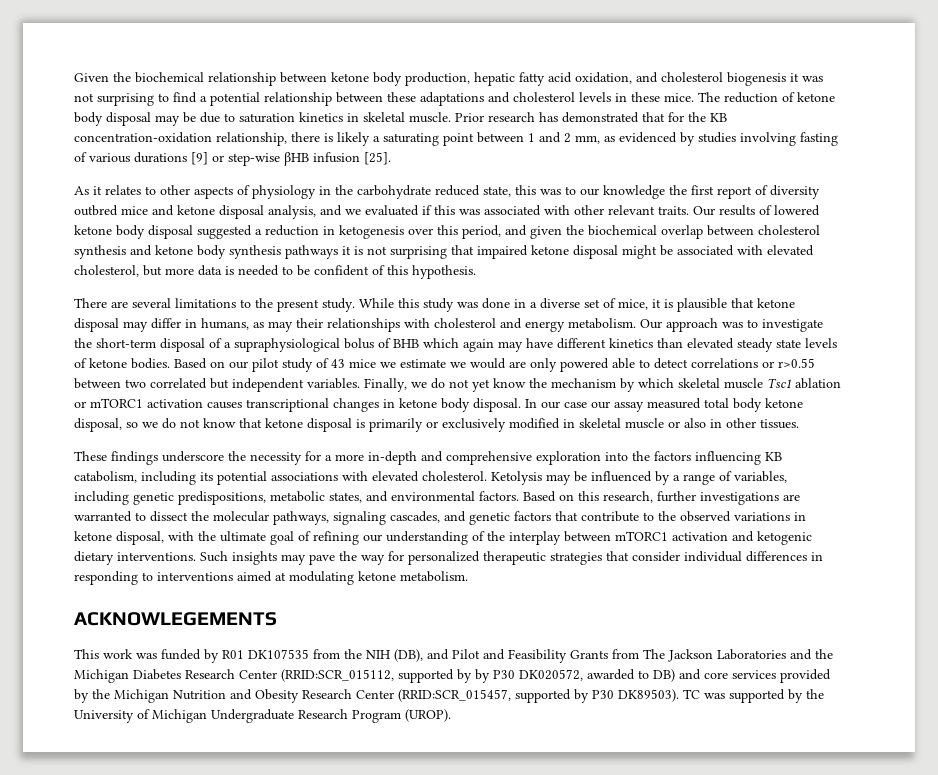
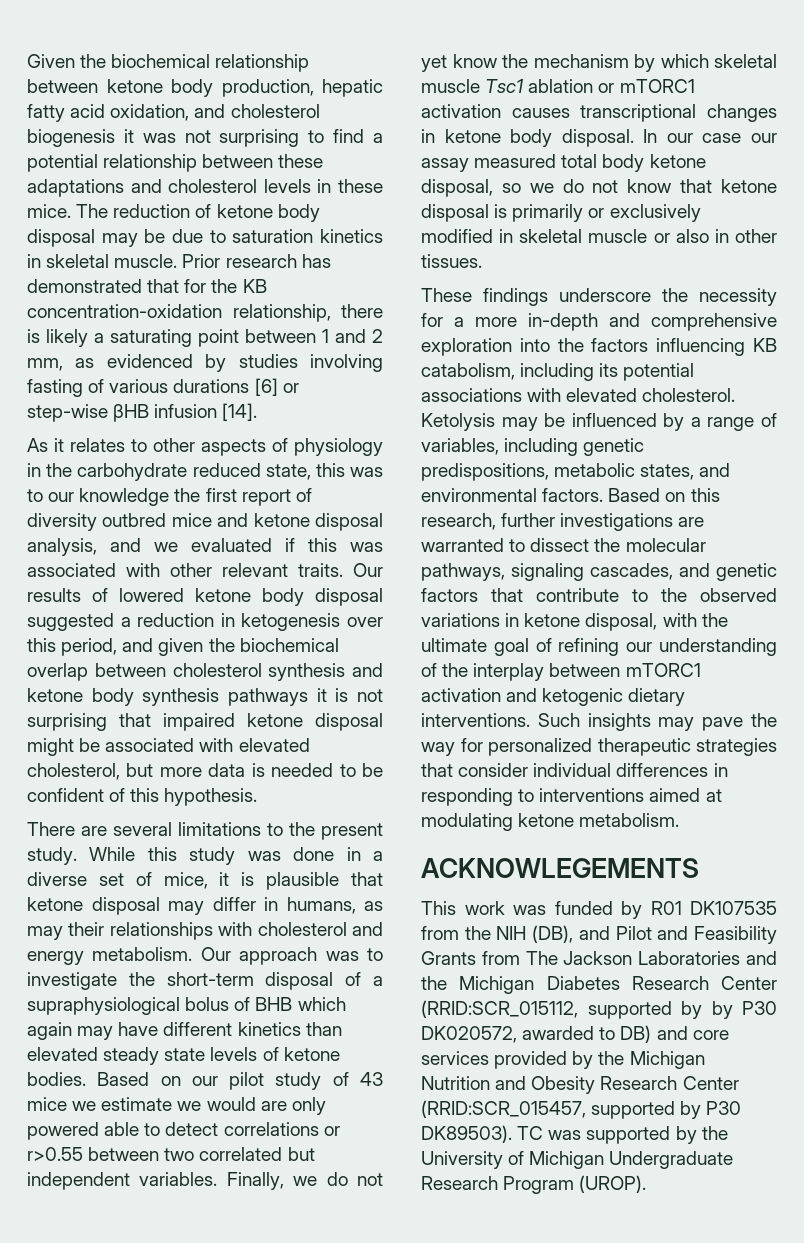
- Prior research has demonstrated that for the KB concentration-oxidation relationship, there is likely a saturating point between 1 and 2 mm, as evidenced by studies involving fasting of various durations [9] or step-wise βHB infusion [25].
+ Prior research has demonstrated that for the KB concentration-oxidation relationship, there is likely a saturating point between 1 and 2 mm, as evidenced by studies involving fasting of various durations [6] or step-wise βHB infusion [14].

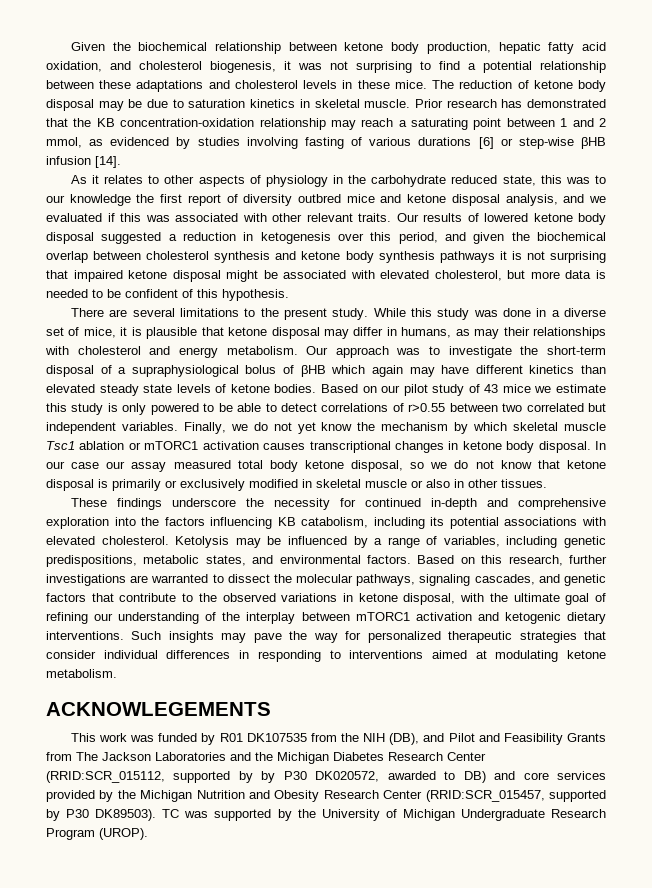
- Given the biochemical relationship between ketone body production, hepatic fatty acid oxidation, and cholesterol biogenesis it was not surprising to find a potential relationship between these adaptations and cholesterol levels in these mice.
+ Given the biochemical relationship between ketone body production, hepatic fatty acid oxidation, and cholesterol biogenesis, it was not surprising to find a potential relationship between these adaptations and cholesterol levels in these mice.
- Prior research has demonstrated that for the KB concentration-oxidation relationship, there is likely a saturating point between 1 and 2 mm, as evidenced by studies involving fasting of various durations [6] or step-wise βHB infusion [14].
+ Prior research has demonstrated that the KB concentration-oxidation relationship may reach a saturating point between 1 and 2 mmol, as evidenced by studies involving fasting of various durations [6] or step-wise βHB infusion [14].
- Our approach was to investigate the short-term disposal of a supraphysiological bolus of BHB which again may have different kinetics than elevated steady state levels of ketone bodies.
+ Our approach was to investigate the short-term disposal of a supraphysiological bolus of βHB which again may have different kinetics than elevated steady state levels of ketone bodies.
- Based on our pilot study of 43 mice we estimate we would are only powered able to detect correlations or r>0.55 between two correlated but independent variables.
+ Based on our pilot study of 43 mice we estimate this study is only powered to be able to detect correlations of r>0.55 between two correlated but independent variables.
- These findings underscore the necessity for a more in-depth and comprehensive exploration into the factors influencing KB catabolism, including its potential associations with elevated cholesterol.
+ These findings underscore the necessity for continued in-depth and comprehensive exploration into the factors influencing KB catabolism, including its potential associations with elevated cholesterol.

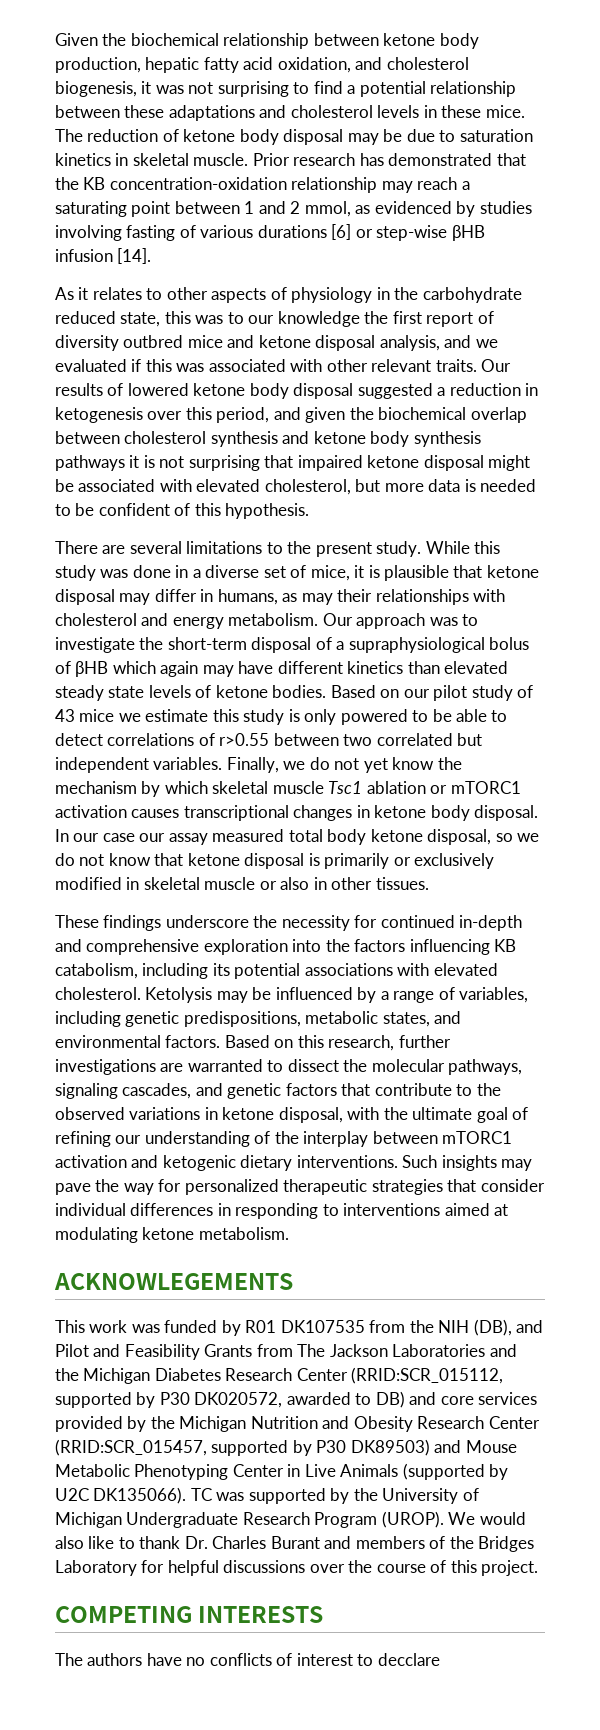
- This work was funded by R01 DK107535 from the NIH (DB), and Pilot and Feasibility Grants from The Jackson Laboratories and the Michigan Diabetes Research Center (RRID:SCR_015112, supported by by P30 DK020572, awarded to DB) and core services provided by the Michigan Nutrition and Obesity Research Center (RRID:SCR_015457, supported by P30 DK89503).
+ This work was funded by R01 DK107535 from the NIH (DB), and Pilot and Feasibility Grants from The Jackson Laboratories and the Michigan Diabetes Research Center (RRID:SCR_015112, supported by P30 DK020572, awarded to DB) and core services provided by the Michigan Nutrition and Obesity Research Center (RRID:SCR_015457, supported by P30 DK89503) and Mouse Metabolic Phenotyping Center in Live Animals (supported by U2C DK135066).
+ We would also like to thank Dr. Charles Burant and members of the Bridges Laboratory for helpful discussions over the course of this project.
+ COMPETING INTERESTS
+ The authors have no conflicts of interest to decclare

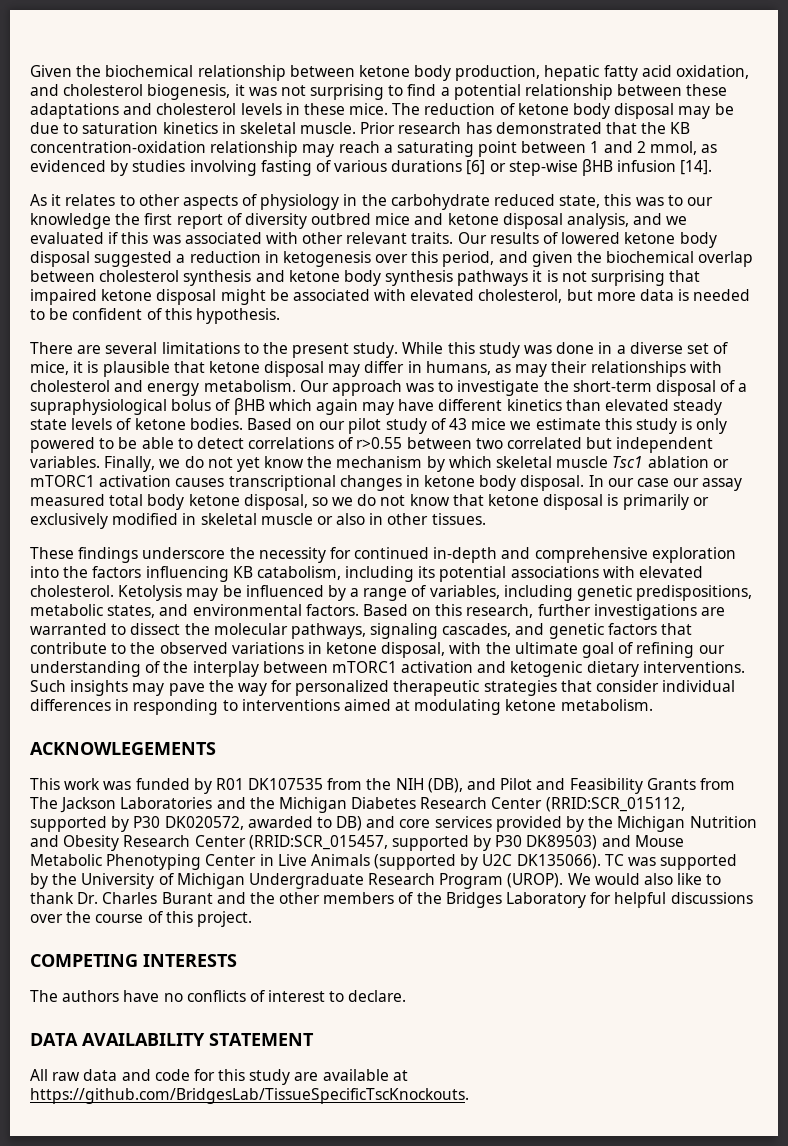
- We would also like to thank Dr. Charles Burant and members of the Bridges Laboratory for helpful discussions over the course of this project.
+ We would also like to thank Dr. Charles Burant and the other members of the Bridges Laboratory for helpful discussions over the course of this project.
- The authors have no conflicts of interest to decclare
+ The authors have no conflicts of interest to declare.
+ DATA AVAILABILITY STATEMENT
+ All raw data and code for this study are available at https://github.com/BridgesLab/TissueSpecificTscKnockouts.

